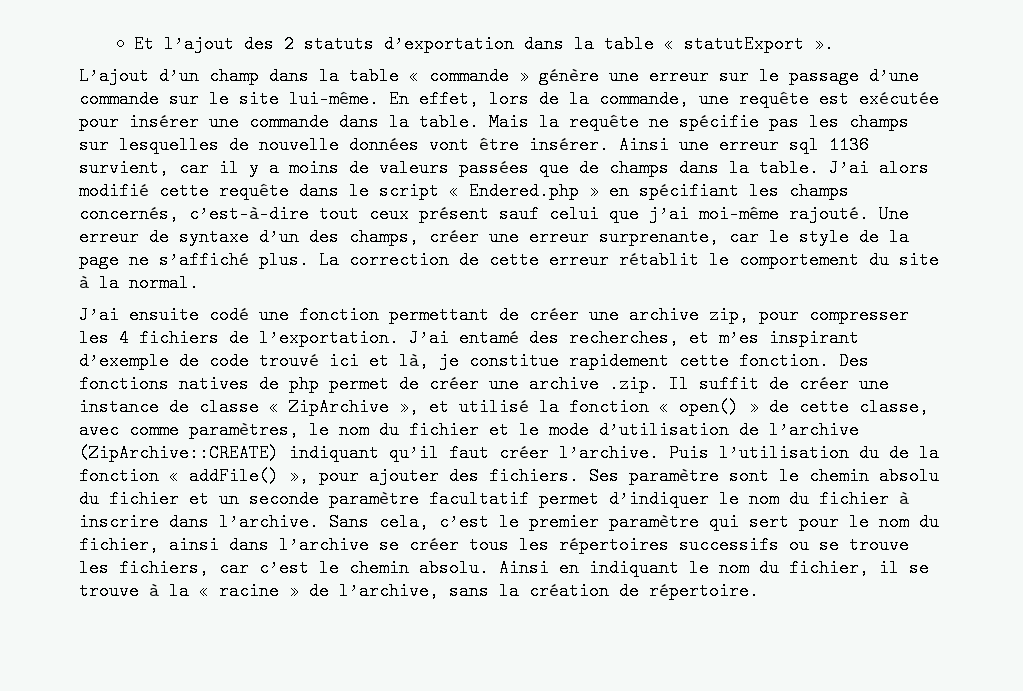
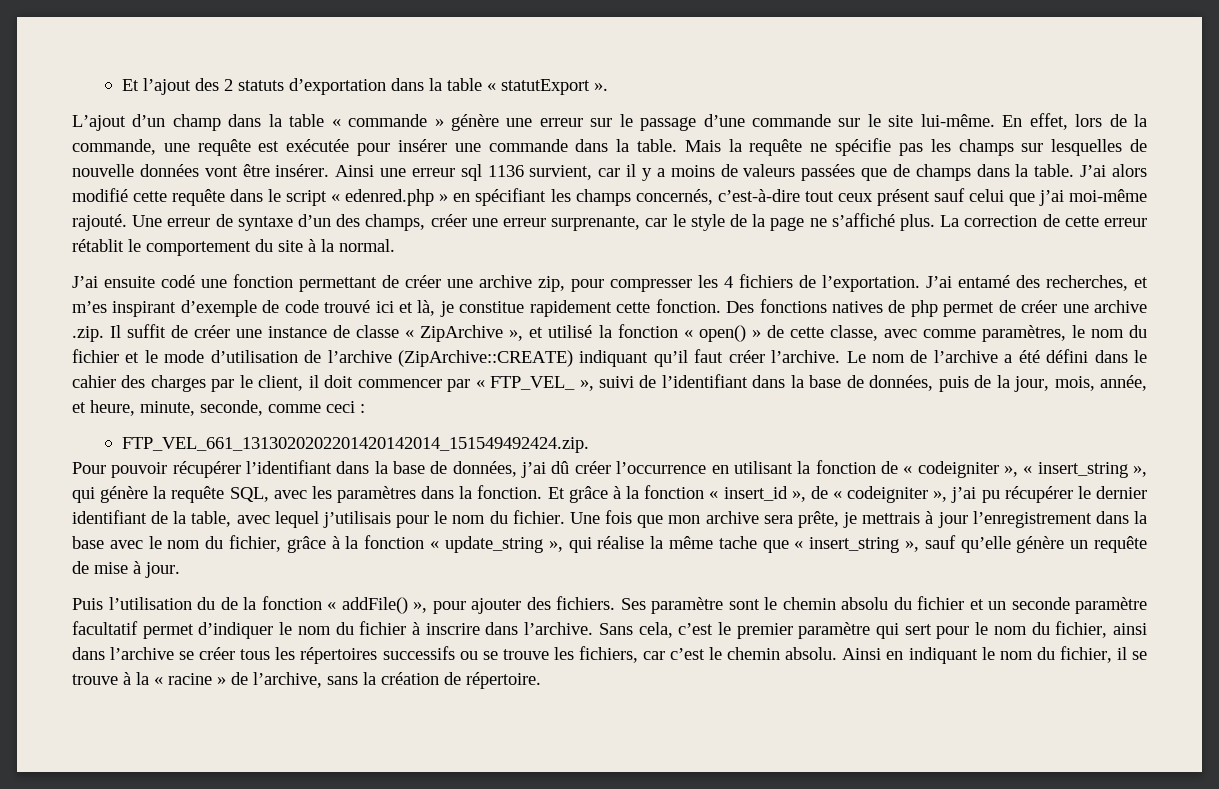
- J’ai alors modifié cette requête dans le script « Endered.php » en spécifiant les champs concernés, c’est-à-dire tout ceux présent sauf celui que j’ai moi-même rajouté.
+ J’ai alors modifié cette requête dans le script « edenred.php » en spécifiant les champs concernés, c’est-à-dire tout ceux présent sauf celui que j’ai moi-même rajouté.
- Des fonctions natives de php permet de créer une archive .zip. Il suffit de créer une instance de classe « ZipArchive », et utilisé la fonction « open() » de cette classe, avec comme paramètres, le nom du fichier et le mode d’utilisation de l’archive (ZipArchive::CREATE) indiquant qu’il faut créer l’archive. Puis l’utilisation du de la fonction « addFile() », pour ajouter des fichiers.
+ Des fonctions natives de php permet de créer une archive .zip. Il suffit de créer une instance de classe « ZipArchive », et utilisé la fonction « open() » de cette classe, avec comme paramètres, le nom du fichier et le mode d’utilisation de l’archive (ZipArchive::CREATE) indiquant qu’il faut créer l’archive. Le nom de l’archive a été défini dans le cahier des charges par le client, il doit commencer par « FTP_VEL_ », suivi de l’identifiant dans la base de données, puis de la jour, mois, année, et heure, minute, seconde, comme ceci :
+ FTP_VEL_661_1313020202201420142014_151549492424.zip.
+ Pour pouvoir récupérer l’identifiant dans la base de données, j’ai dû créer l’occurrence en utilisant la fonction de « codeigniter », « insert_string », qui génère la requête SQL, avec les paramètres dans la fonction. Et grâce à la fonction « insert_id », de « codeigniter », j’ai pu récupérer le dernier identifiant de la table, avec lequel j’utilisais pour le nom du fichier. Une fois que mon archive sera prête, je mettrais à jour l’enregistrement dans la base avec le nom du fichier, grâce à la fonction « update_string », qui réalise la même tache que « insert_string », sauf qu’elle génère un requête de mise à jour.
+ Puis l’utilisation du de la fonction « addFile() », pour ajouter des fichiers.

